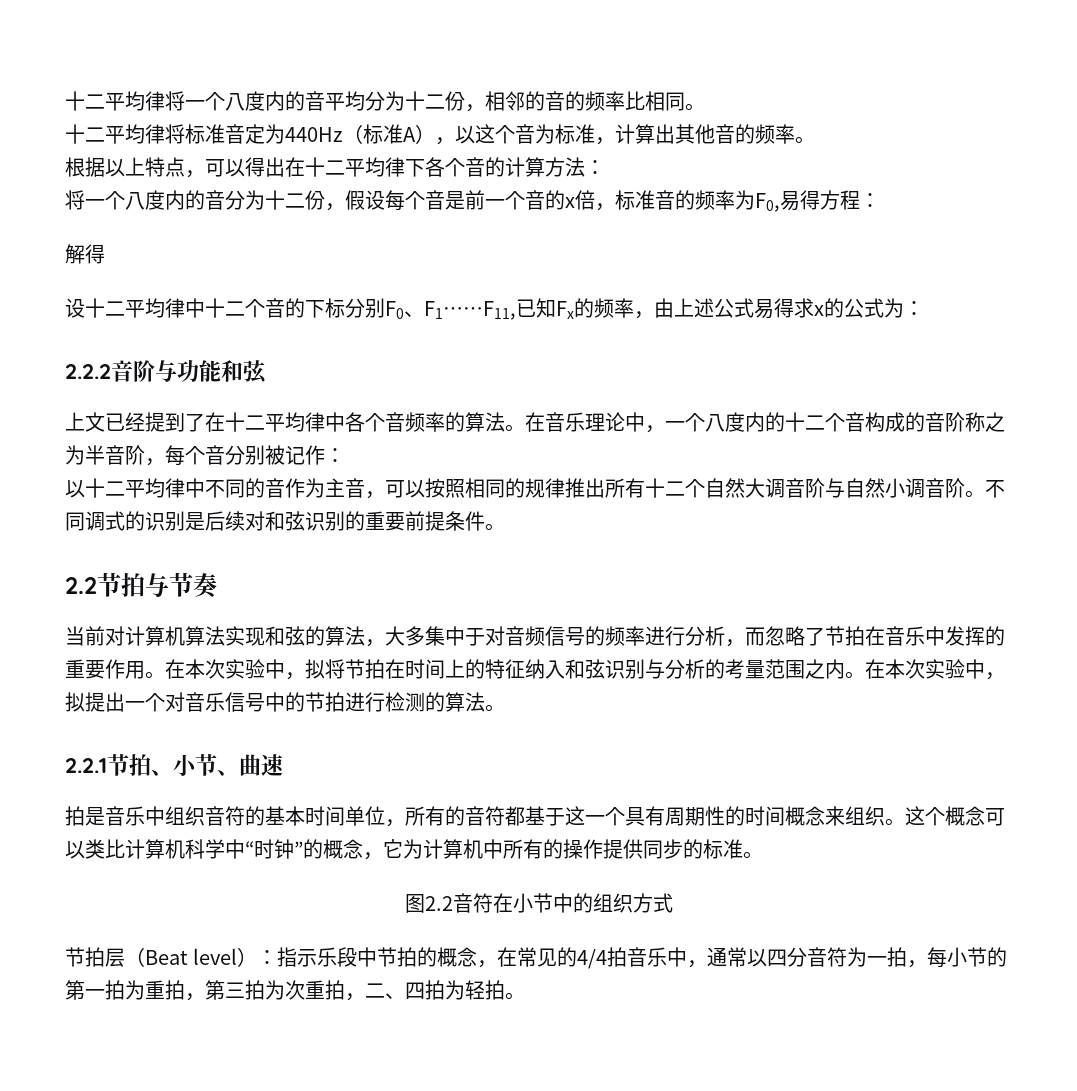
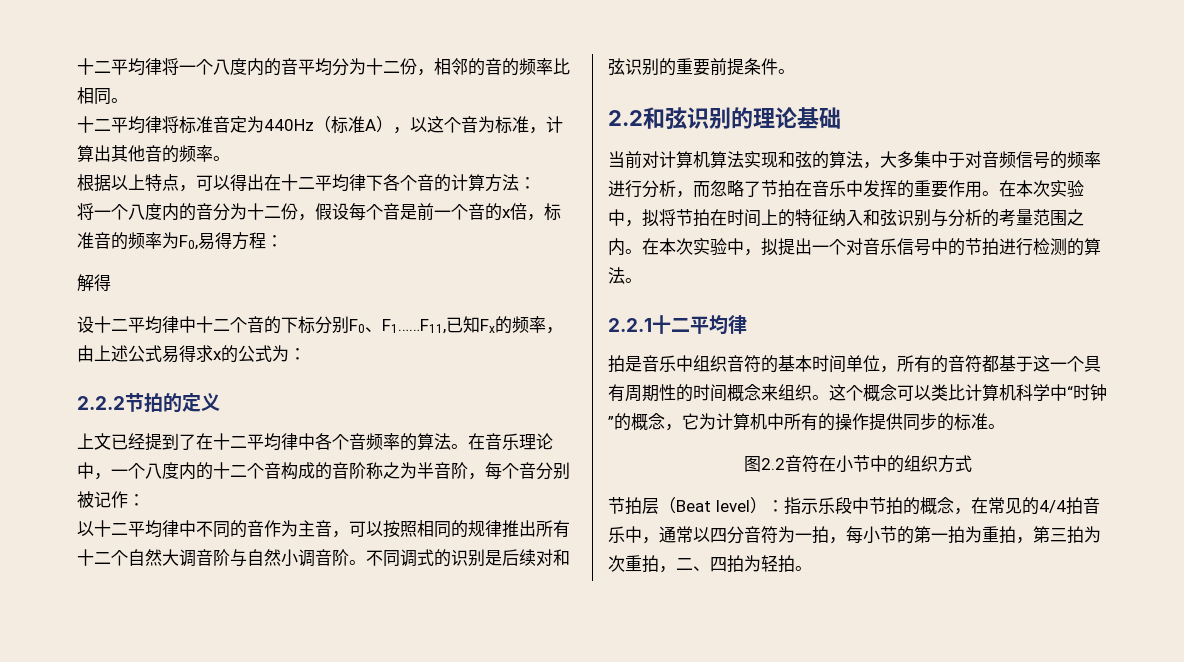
- 2.2.2音阶与功能和弦
+ 2.2.2节拍的定义
- 2.2节拍与节奏
+ 2.2和弦识别的理论基础
- 2.2.1节拍、小节、曲速
+ 2.2.1十二平均律

